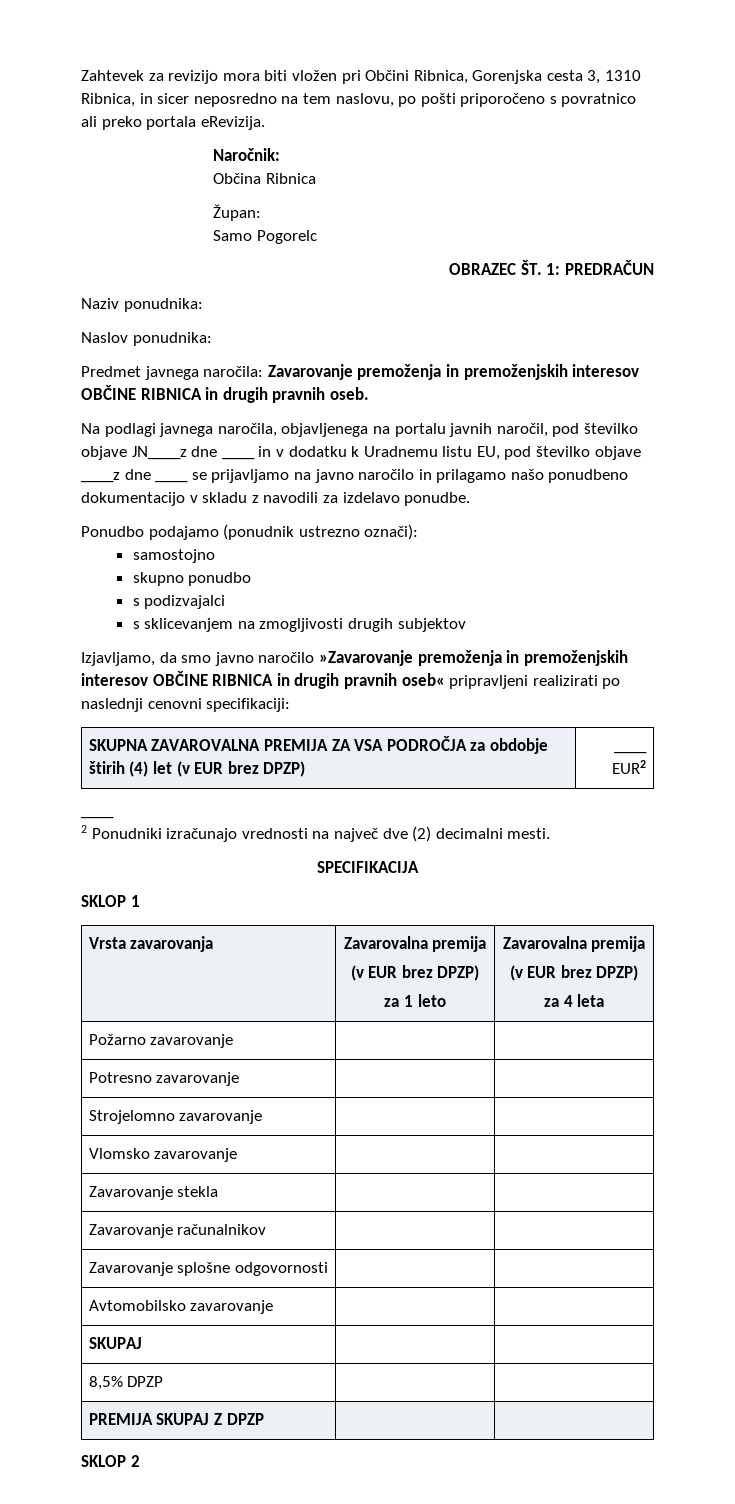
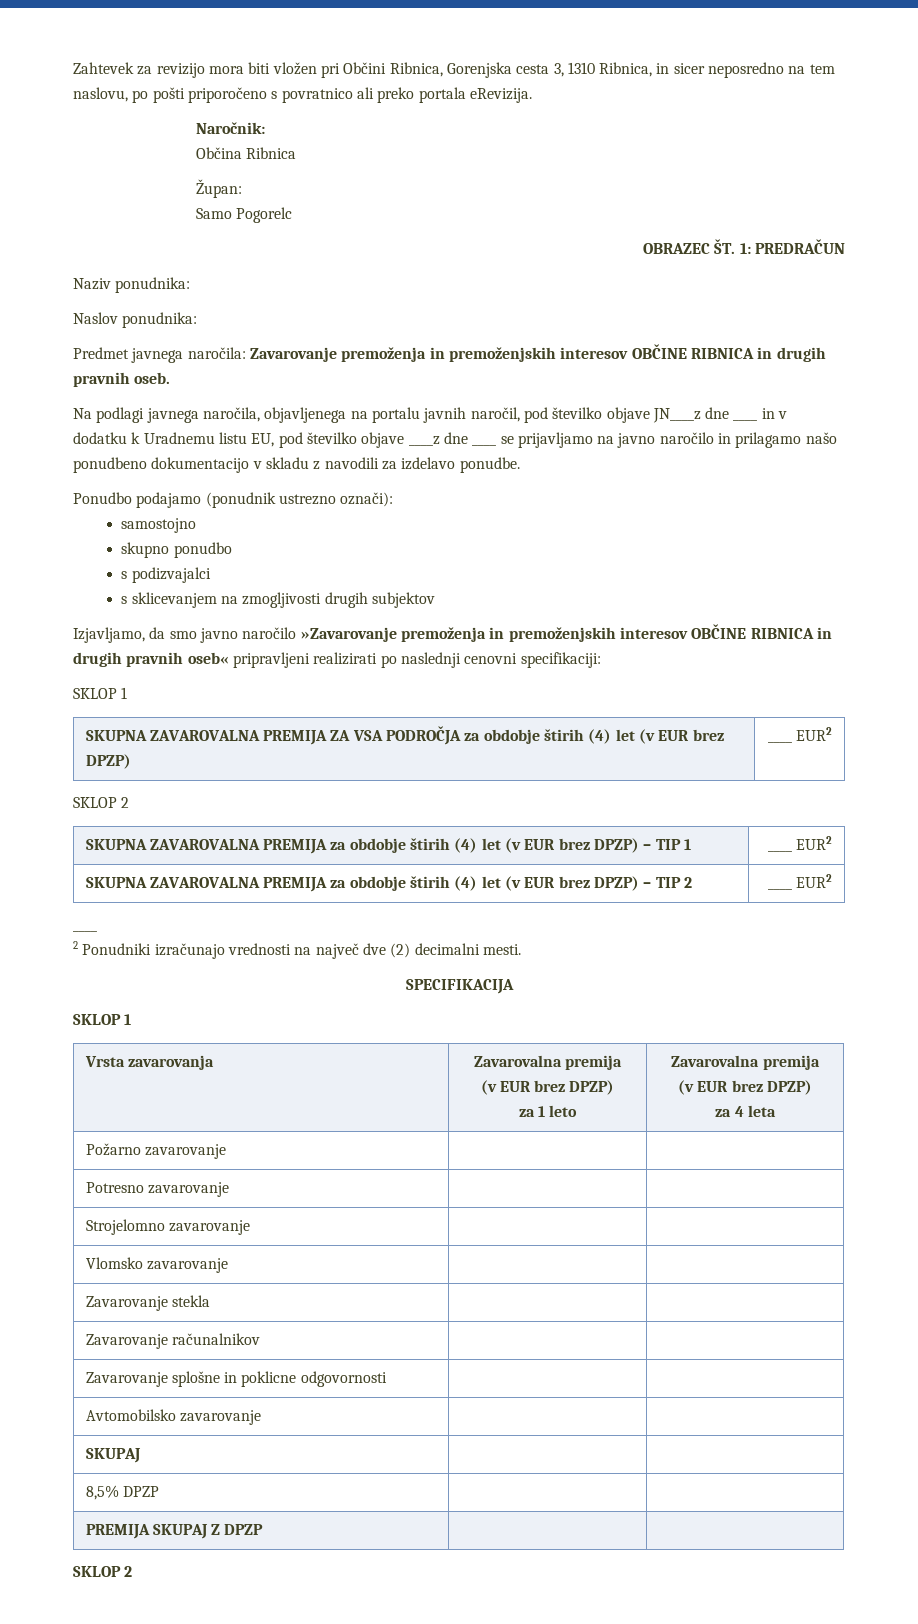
  Izjavljamo, da smo javno naročilo »Zavarovanje premoženja in premoženjskih interesov OBČINE RIBNICA in drugih pravnih oseb« pripravljeni realizirati po naslednji cenovni specifikaciji:
+ SKLOP 1
  SKUPNA ZAVAROVALNA PREMIJA ZA VSA PODROČJA za obdobje štirih (4) let (v EUR brez DPZP) | ____ EUR2
+ SKLOP 2
+ SKUPNA ZAVAROVALNA PREMIJA za obdobje štirih (4) let (v EUR brez DPZP) – TIP 1 | ____ EUR2
+ SKUPNA ZAVAROVALNA PREMIJA za obdobje štirih (4) let (v EUR brez DPZP) – TIP 2 | ____ EUR2
- Zavarovanje splošne odgovornosti | |
+ Zavarovanje splošne in poklicne odgovornosti | |

